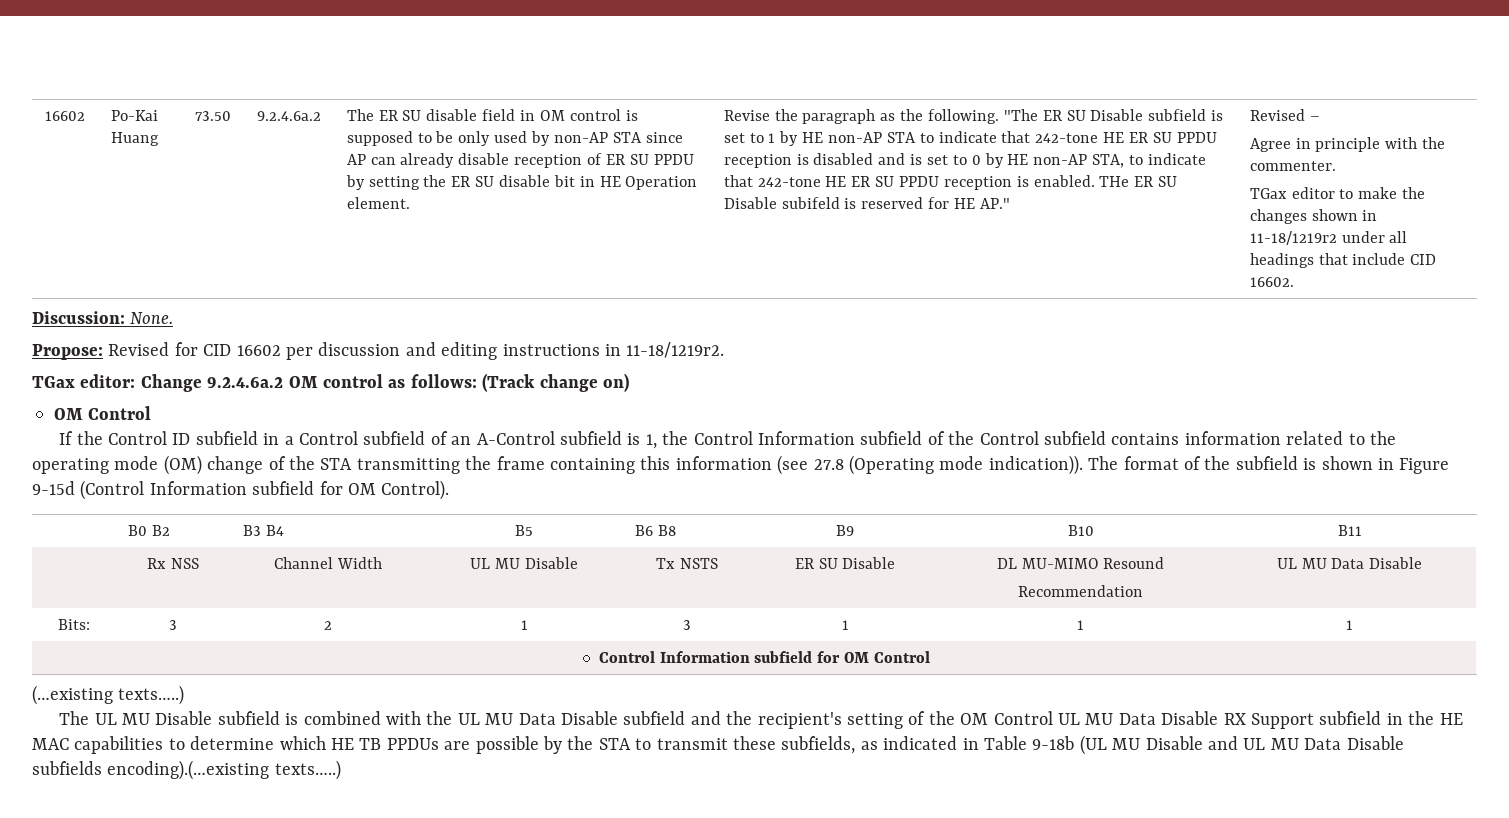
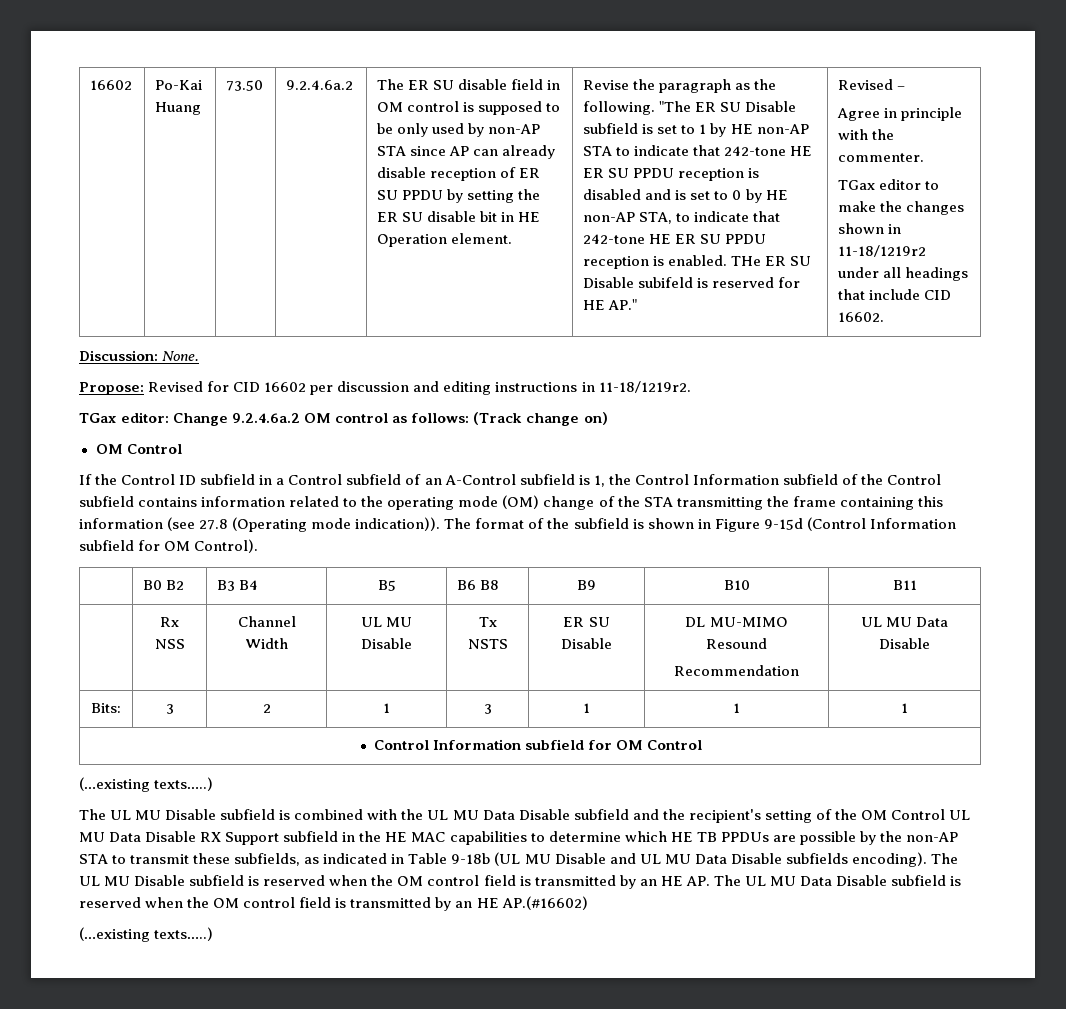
- The UL MU Disable subfield is combined with the UL MU Data Disable subfield and the recipient's setting of the OM Control UL MU Data Disable RX Support subfield in the HE MAC capabilities to determine which HE TB PPDUs are possible by the STA to transmit these subfields, as indicated in Table 9-18b (UL MU Disable and UL MU Data Disable subfields encoding).(…existing texts…..)
+ The UL MU Disable subfield is combined with the UL MU Data Disable subfield and the recipient's setting of the OM Control UL MU Data Disable RX Support subfield in the HE MAC capabilities to determine which HE TB PPDUs are possible by the non-AP STA to transmit these subfields, as indicated in Table 9-18b (UL MU Disable and UL MU Data Disable subfields encoding). The UL MU Disable subfield is reserved when the OM control field is transmitted by an HE AP. The UL MU Data Disable subfield is reserved when the OM control field is transmitted by an HE AP.(#16602)
+ (…existing texts…..)

